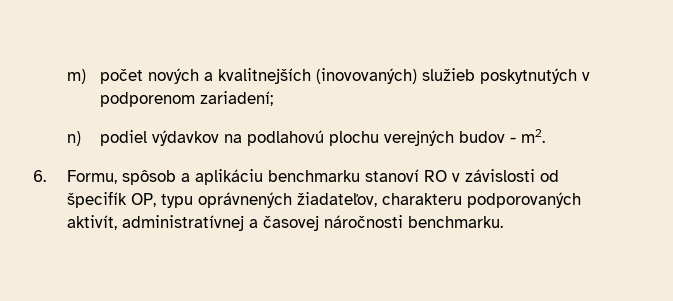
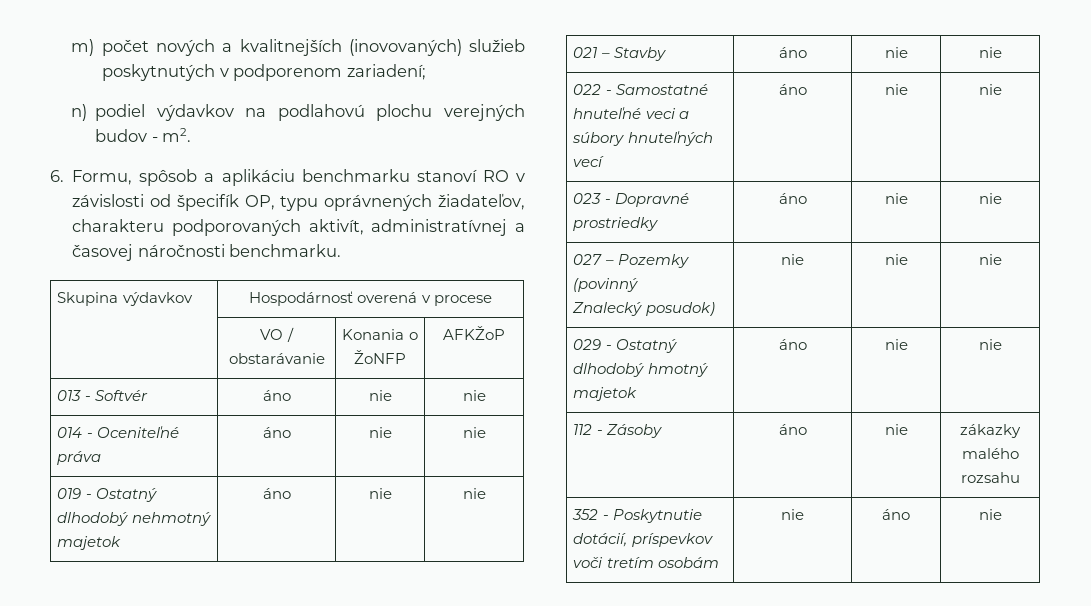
+ Skupina výdavkov | Hospodárnosť overená v procese
+ | VO / obstarávanie | Konania o ŽoNFP | AFKŽoP
+ 013 - Softvér | áno | nie | nie
+ 014 - Oceniteľné práva | áno | nie | nie
+ 019 - Ostatný dlhodobý nehmotný majetok | áno | nie | nie
+ 021 – Stavby | áno | nie | nie
+ 022 - Samostatné hnuteľné veci a súbory hnuteľných vecí | áno | nie | nie
+ 023 - Dopravné prostriedky | áno | nie | nie
+ 027 – Pozemky (povinný
+ Znalecký posudok) | nie | nie | nie
+ 029 - Ostatný dlhodobý hmotný majetok | áno | nie | nie
+ 112 - Zásoby | áno | nie | zákazky malého rozsahu
+ 352 - Poskytnutie dotácií, príspevkov voči tretím osobám | nie | áno | nie

